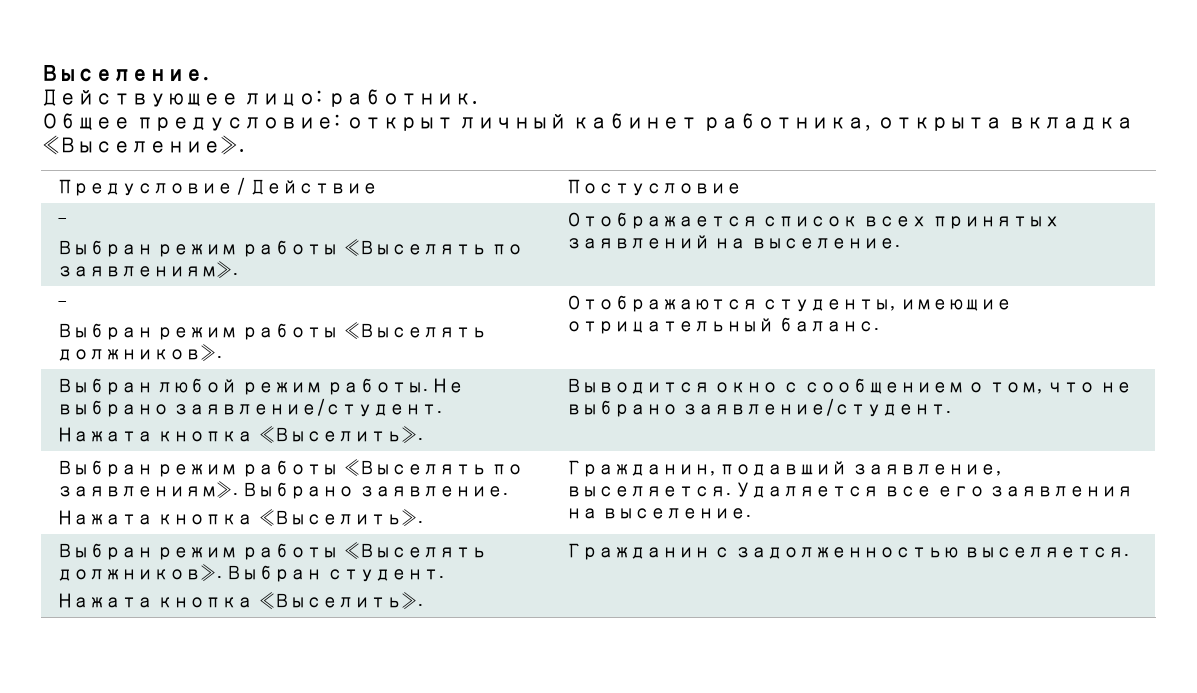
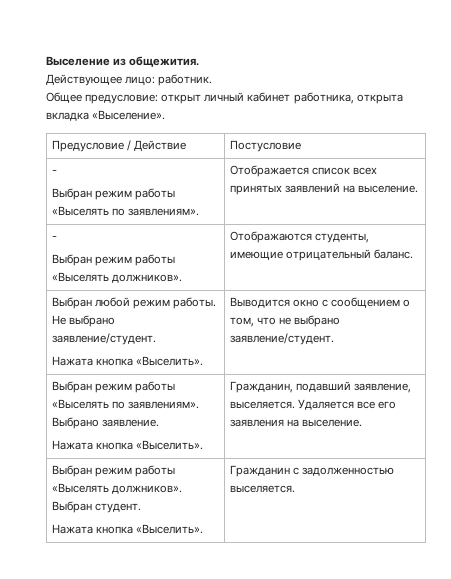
- Выселение.
+ Выселение из общежития.

